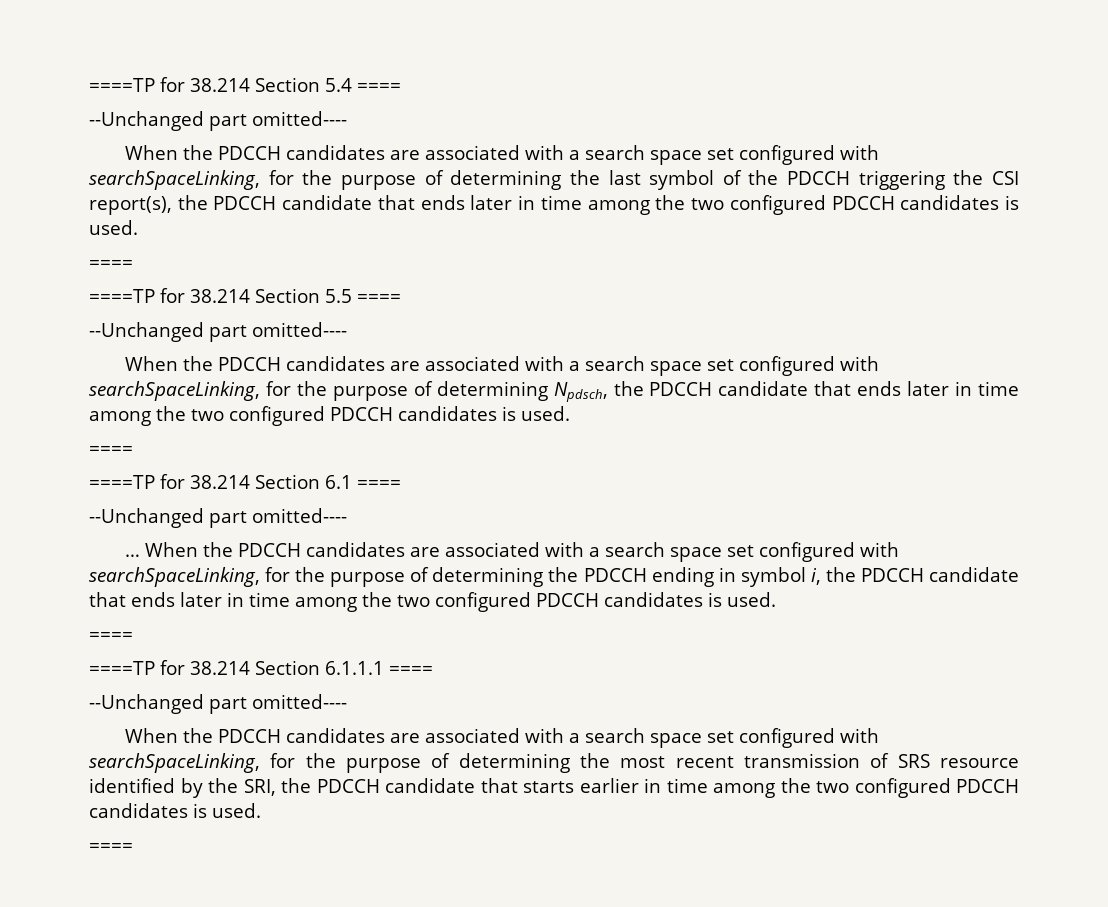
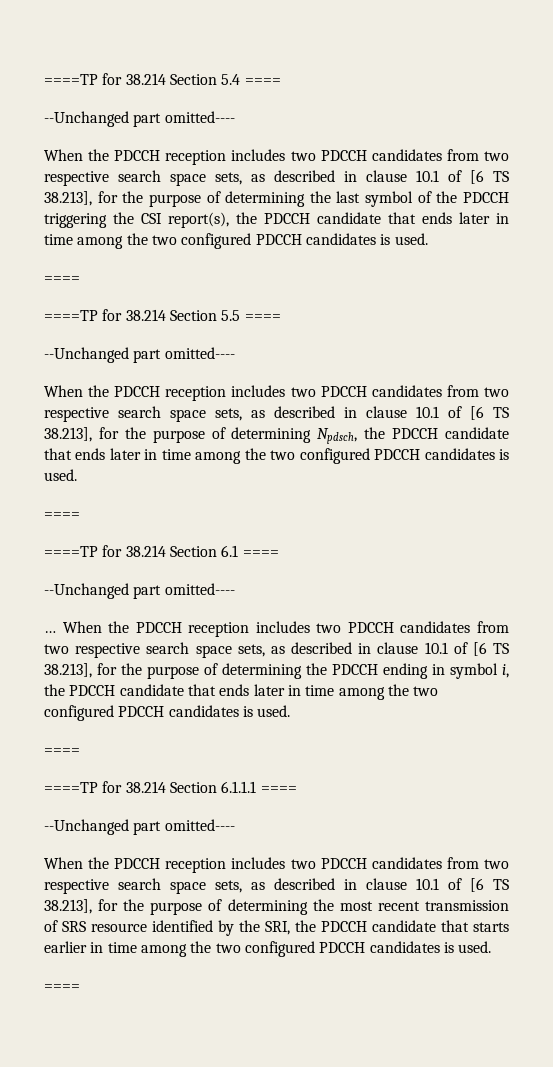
- When the PDCCH candidates are associated with a search space set configured with searchSpaceLinking, for the purpose of determining the last symbol of the PDCCH triggering the CSI report(s), the PDCCH candidate that ends later in time among the two configured PDCCH candidates is used.
+ When the PDCCH reception includes two PDCCH candidates from two respective search space sets, as described in clause 10.1 of [6 TS 38.213], for the purpose of determining the last symbol of the PDCCH triggering the CSI report(s), the PDCCH candidate that ends later in time among the two configured PDCCH candidates is used.
- When the PDCCH candidates are associated with a search space set configured with searchSpaceLinking, for the purpose of determining Npdsch, the PDCCH candidate that ends later in time among the two configured PDCCH candidates is used.
+ When the PDCCH reception includes two PDCCH candidates from two respective search space sets, as described in clause 10.1 of [6 TS 38.213], for the purpose of determining Npdsch, the PDCCH candidate that ends later in time among the two configured PDCCH candidates is used.
- When the PDCCH candidates are associated with a search space set configured with searchSpaceLinking, for the purpose of determining the PDCCH ending in symbol i, the PDCCH candidate that ends later in time among the two configured PDCCH candidates is used.
+ When the PDCCH reception includes two PDCCH candidates from two respective search space sets, as described in clause 10.1 of [6 TS 38.213], for the purpose of determining the PDCCH ending in symbol i, the PDCCH candidate that ends later in time among the two configured PDCCH candidates is used.
- When the PDCCH candidates are associated with a search space set configured with searchSpaceLinking, for the purpose of determining the most recent transmission of SRS resource identified by the SRI, the PDCCH candidate that starts earlier in time among the two configured PDCCH candidates is used.
+ When the PDCCH reception includes two PDCCH candidates from two respective search space sets, as described in clause 10.1 of [6 TS 38.213], for the purpose of determining the most recent transmission of SRS resource identified by the SRI, the PDCCH candidate that starts earlier in time among the two configured PDCCH candidates is used.

